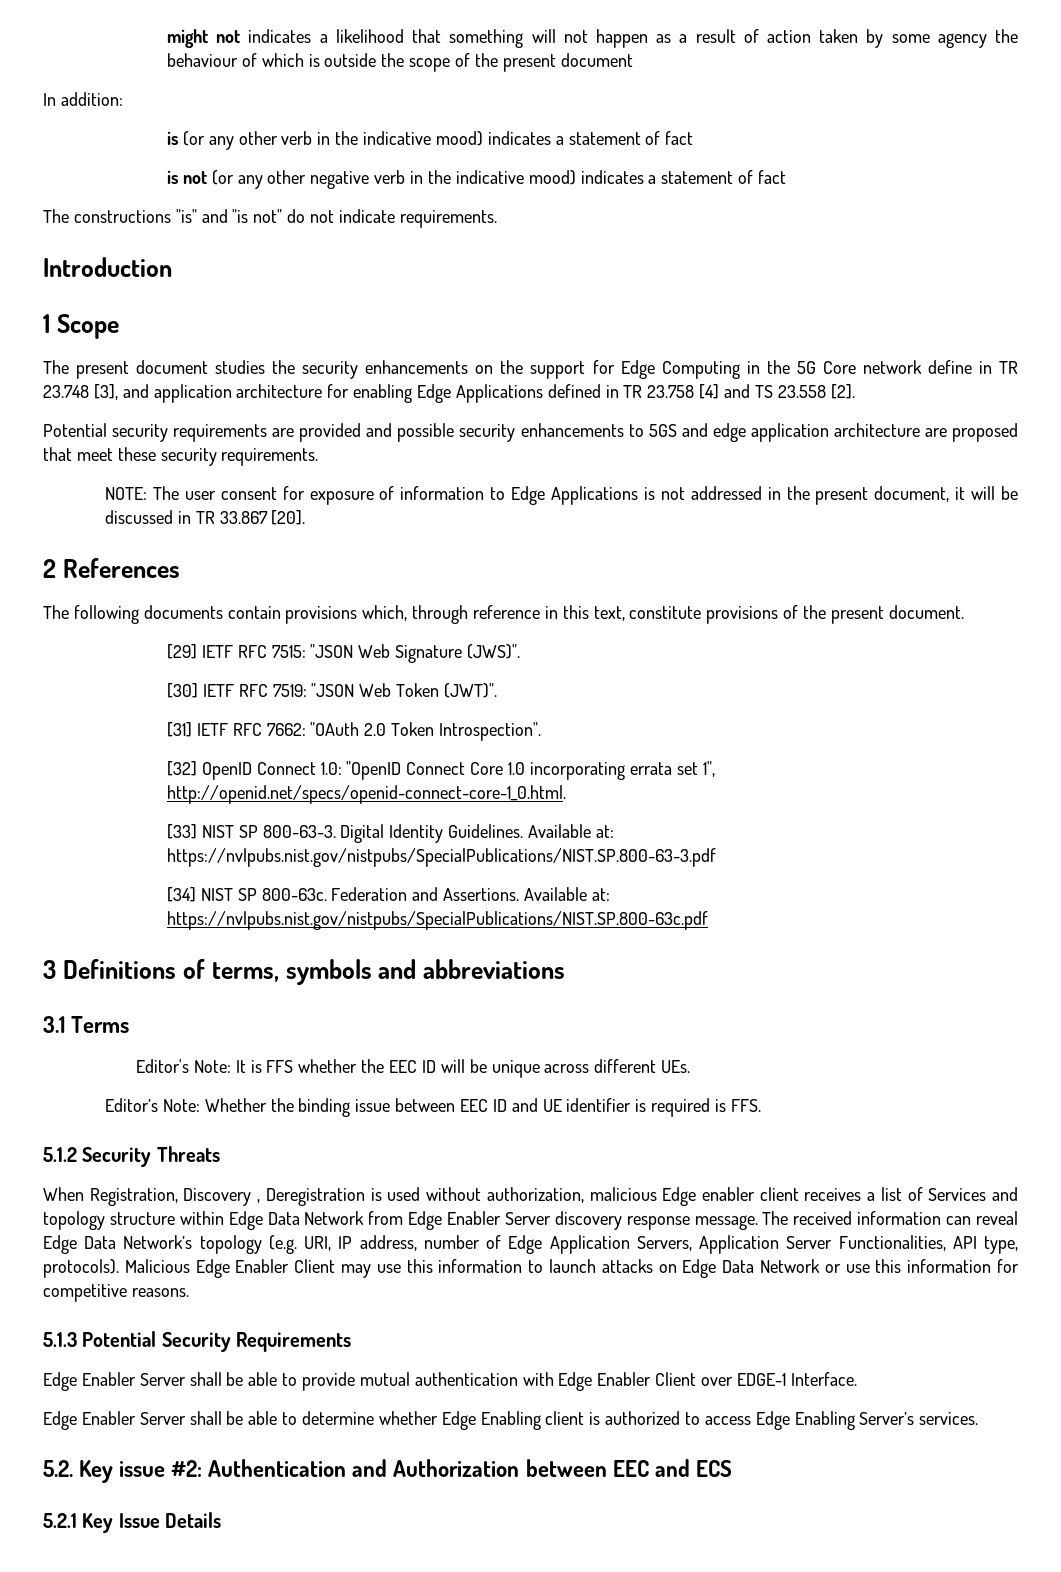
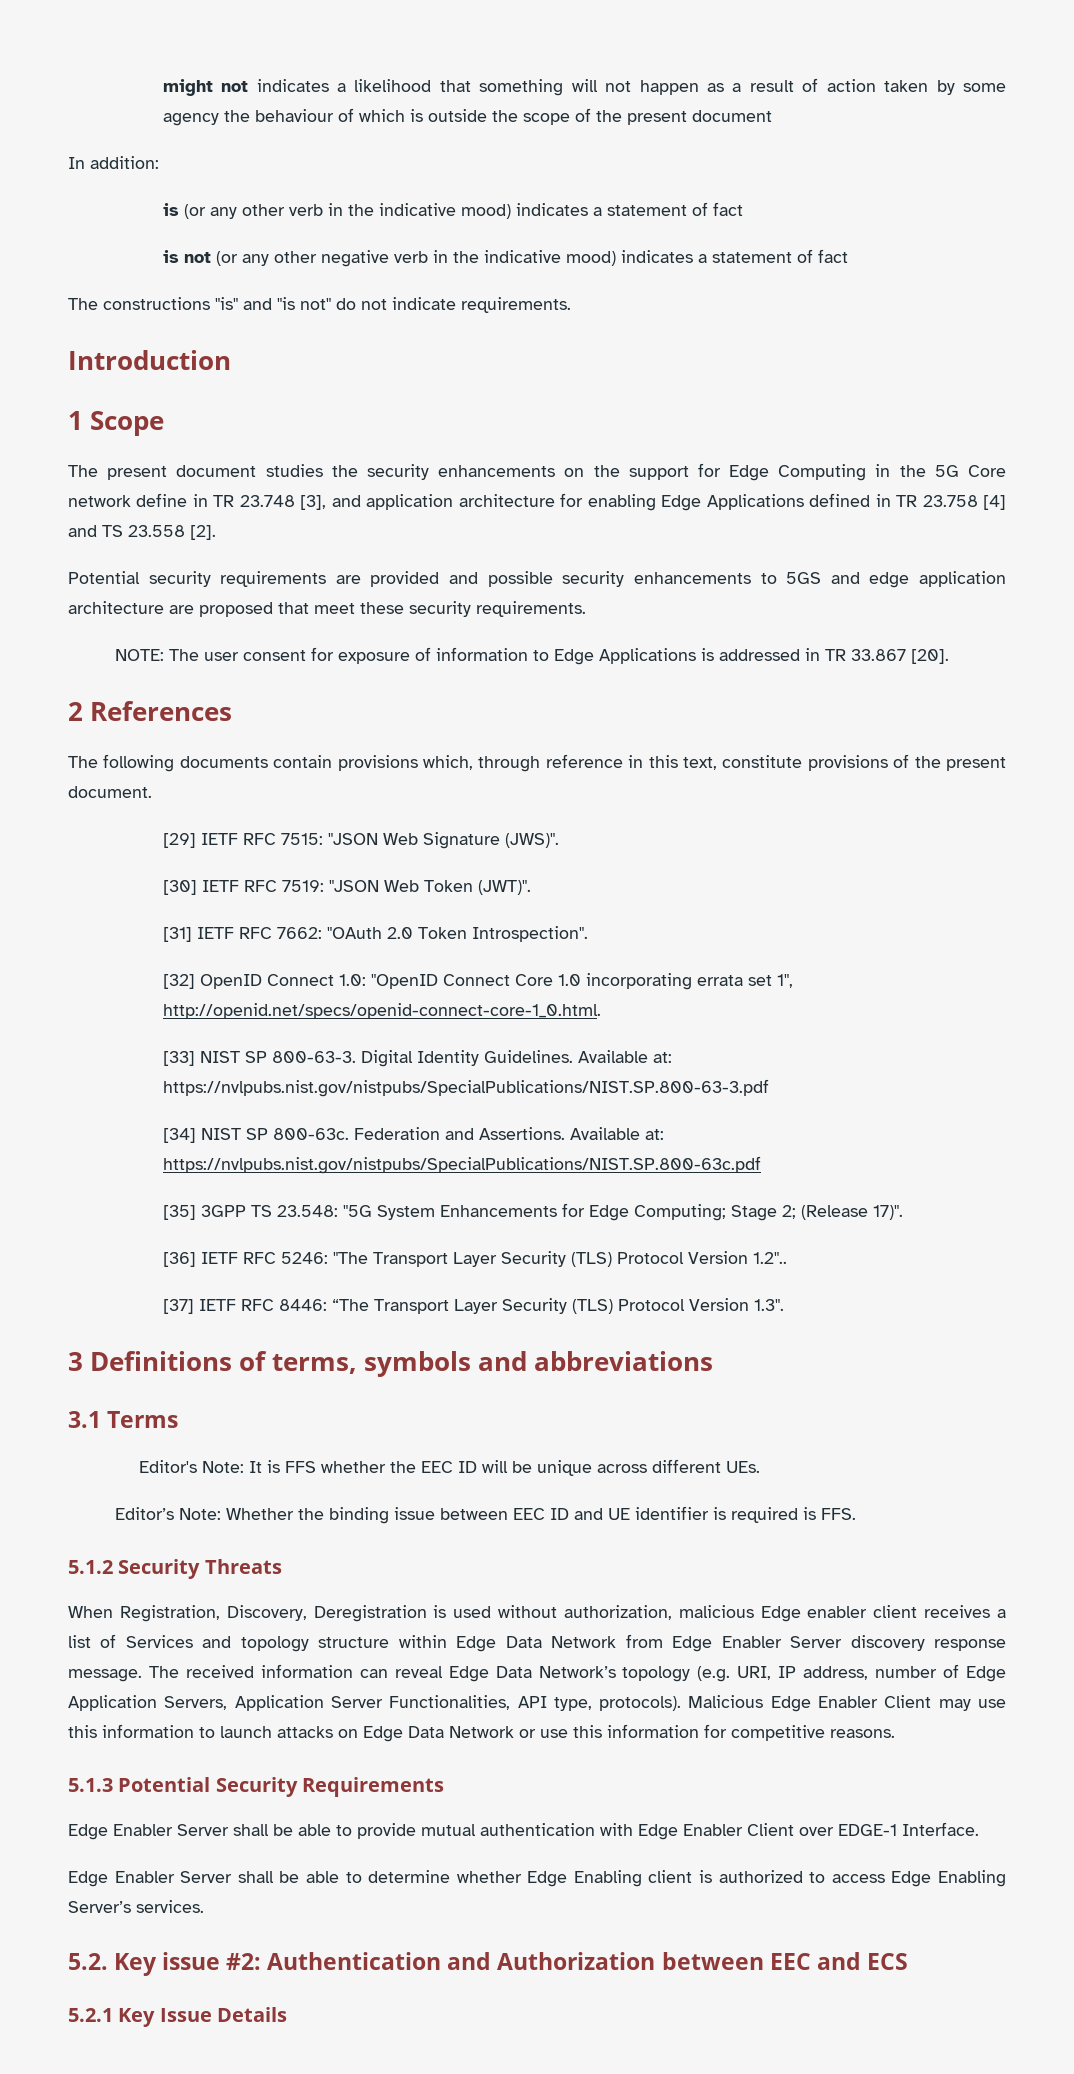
- NOTE: The user consent for exposure of information to Edge Applications is not addressed in the present document, it will be discussed in TR 33.867 [20].
+ NOTE: The user consent for exposure of information to Edge Applications is addressed in TR 33.867 [20].
+ [35] 3GPP TS 23.548: "5G System Enhancements for Edge Computing; Stage 2; (Release 17)".
+ [36] IETF RFC 5246: "The Transport Layer Security (TLS) Protocol Version 1.2"..
+ [37] IETF RFC 8446: “The Transport Layer Security (TLS) Protocol Version 1.3".
- When Registration, Discovery , Deregistration is used without authorization, malicious Edge enabler client receives a list of Services and topology structure within Edge Data Network from Edge Enabler Server discovery response message.
+ When Registration, Discovery, Deregistration is used without authorization, malicious Edge enabler client receives a list of Services and topology structure within Edge Data Network from Edge Enabler Server discovery response message.

